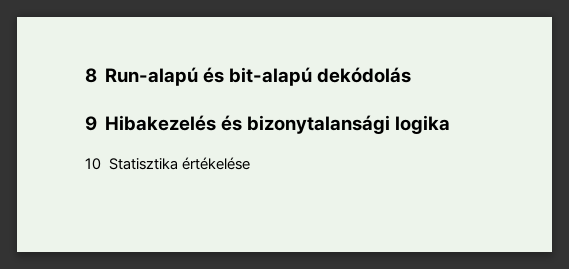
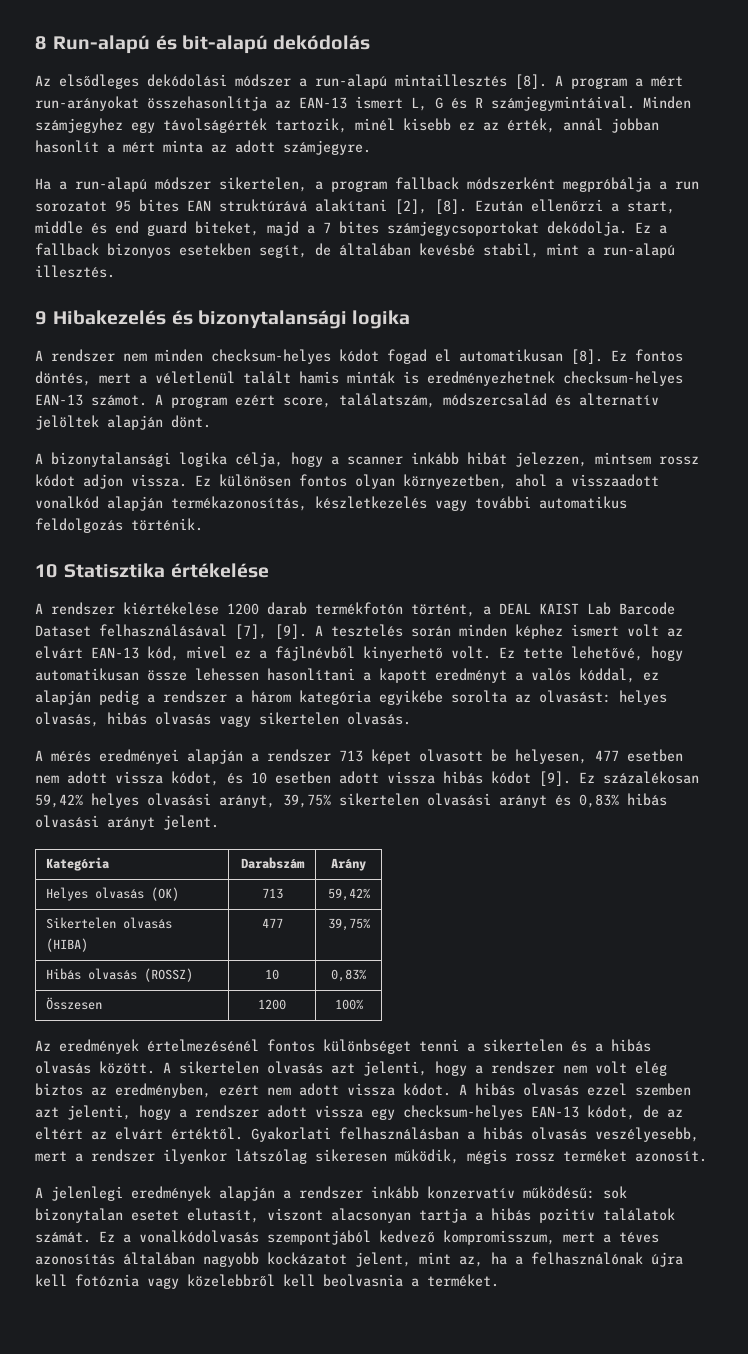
+ Az elsődleges dekódolási módszer a run-alapú mintaillesztés [8]. A program a mért run-arányokat összehasonlítja az EAN-13 ismert L, G és R számjegymintáival. Minden számjegyhez egy távolságérték tartozik, minél kisebb ez az érték, annál jobban hasonlít a mért minta az adott számjegyre.
+ Ha a run-alapú módszer sikertelen, a program fallback módszerként megpróbálja a run sorozatot 95 bites EAN struktúrává alakítani [2], [8]. Ezután ellenőrzi a start, middle és end guard biteket, majd a 7 bites számjegycsoportokat dekódolja. Ez a fallback bizonyos esetekben segít, de általában kevésbé stabil, mint a run-alapú illesztés.
+ A rendszer nem minden checksum-helyes kódot fogad el automatikusan [8]. Ez fontos döntés, mert a véletlenül talált hamis minták is eredményezhetnek checksum-helyes EAN-13 számot. A program ezért score, találatszám, módszercsalád és alternatív jelöltek alapján dönt.
+ A bizonytalansági logika célja, hogy a scanner inkább hibát jelezzen, mintsem rossz kódot adjon vissza. Ez különösen fontos olyan környezetben, ahol a visszaadott vonalkód alapján termékazonosítás, készletkezelés vagy további automatikus feldolgozás történik.
  10 Statisztika értékelése
+ A rendszer kiértékelése 1200 darab termékfotón történt, a DEAL KAIST Lab Barcode Dataset felhasználásával [7], [9]. A tesztelés során minden képhez ismert volt az elvárt EAN-13 kód, mivel ez a fájlnévből kinyerhető volt. Ez tette lehetővé, hogy automatikusan össze lehessen hasonlítani a kapott eredményt a valós kóddal, ez alapján pedig a rendszer a három kategória egyikébe sorolta az olvasást: helyes olvasás, hibás olvasás vagy sikertelen olvasás.
+ A mérés eredményei alapján a rendszer 713 képet olvasott be helyesen, 477 esetben nem adott vissza kódot, és 10 esetben adott vissza hibás kódot [9]. Ez százalékosan 59,42% helyes olvasási arányt, 39,75% sikertelen olvasási arányt és 0,83% hibás olvasási arányt jelent.
+ Kategória | Darabszám | Arány
+ Helyes olvasás (OK) | 713 | 59,42%
+ Sikertelen olvasás (HIBA) | 477 | 39,75%
+ Hibás olvasás (ROSSZ) | 10 | 0,83%
+ Összesen | 1200 | 100%
+ Az eredmények értelmezésénél fontos különbséget tenni a sikertelen és a hibás olvasás között. A sikertelen olvasás azt jelenti, hogy a rendszer nem volt elég biztos az eredményben, ezért nem adott vissza kódot. A hibás olvasás ezzel szemben azt jelenti, hogy a rendszer adott vissza egy checksum-helyes EAN-13 kódot, de az eltért az elvárt értéktől. Gyakorlati felhasználásban a hibás olvasás veszélyesebb, mert a rendszer ilyenkor látszólag sikeresen működik, mégis rossz terméket azonosít.
+ A jelenlegi eredmények alapján a rendszer inkább konzervatív működésű: sok bizonytalan esetet elutasít, viszont alacsonyan tartja a hibás pozitív találatok számát. Ez a vonalkódolvasás szempontjából kedvező kompromisszum, mert a téves azonosítás általában nagyobb kockázatot jelent, mint az, ha a felhasználónak újra kell fotóznia vagy közelebbről kell beolvasnia a terméket.

